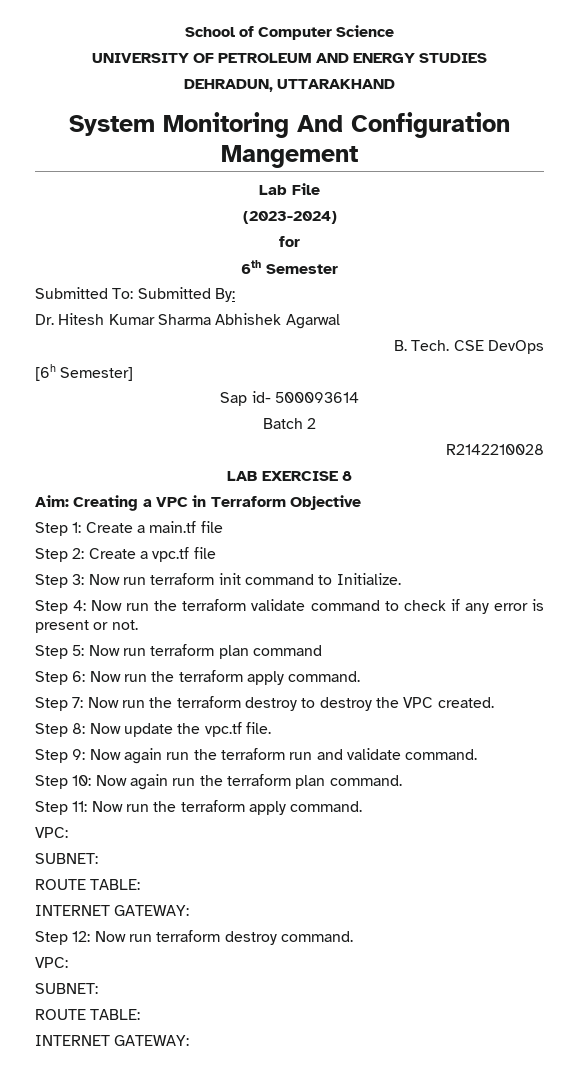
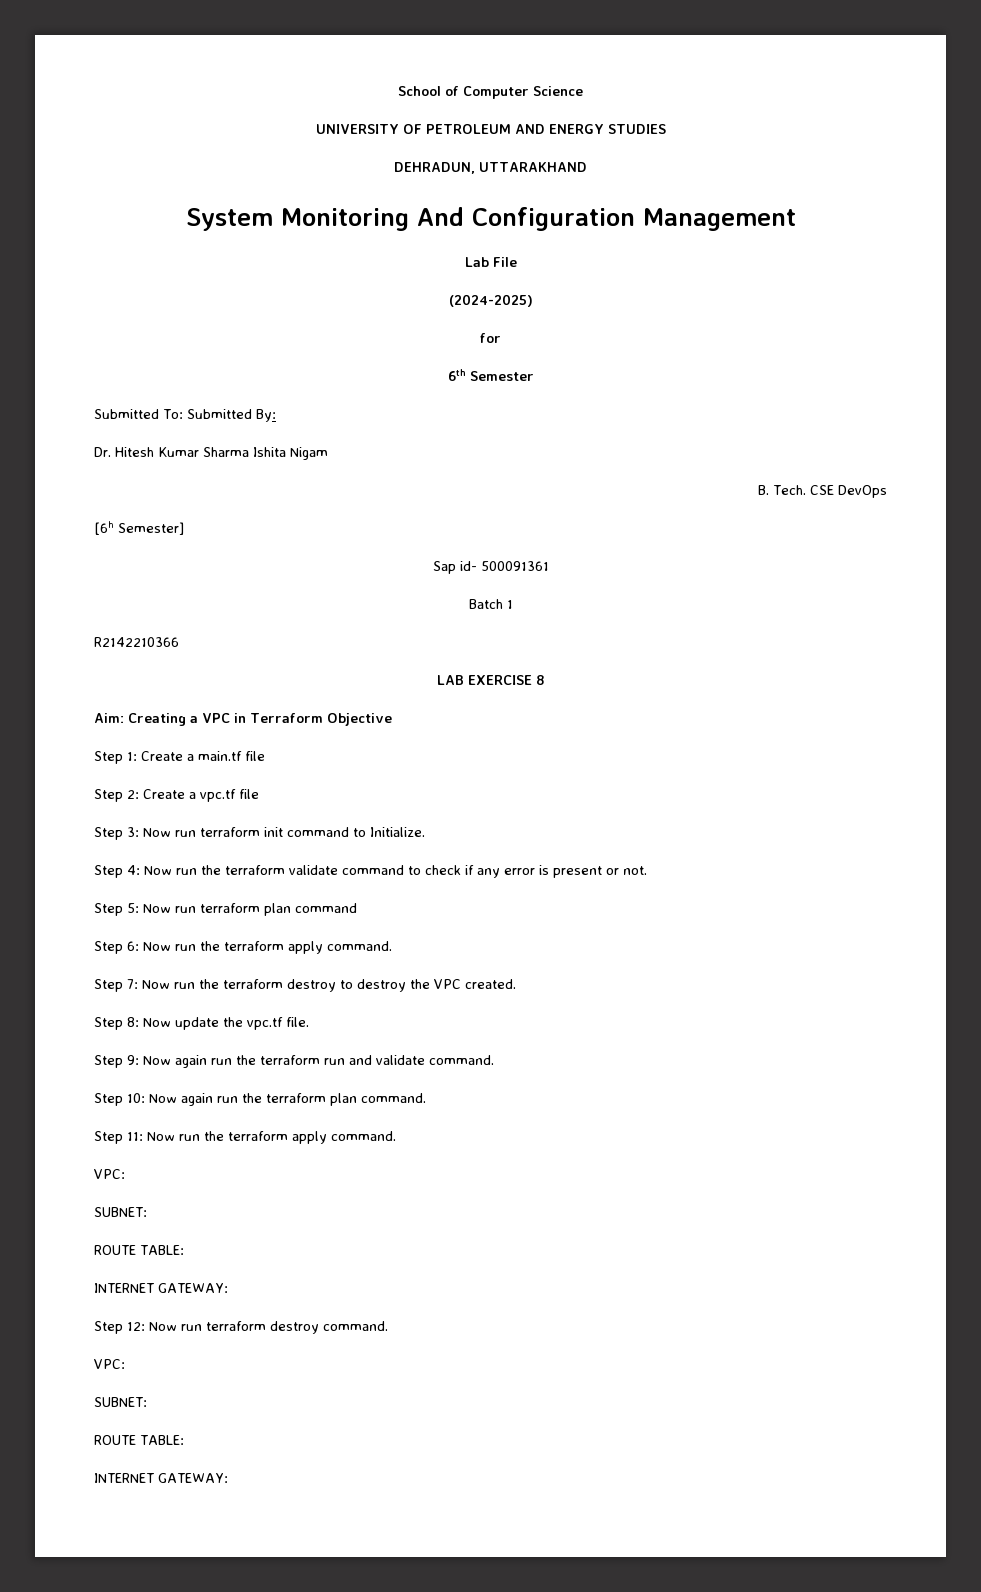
- System Monitoring And Configuration Mangement
+ System Monitoring And Configuration Management
- (2023-2024)
+ (2024-2025)
- Dr. Hitesh Kumar Sharma Abhishek Agarwal
+ Dr. Hitesh Kumar Sharma Ishita Nigam
- Sap id- 500093614
+ Sap id- 500091361
- Batch 2
- R2142210028
+ Batch 1
+ R2142210366

